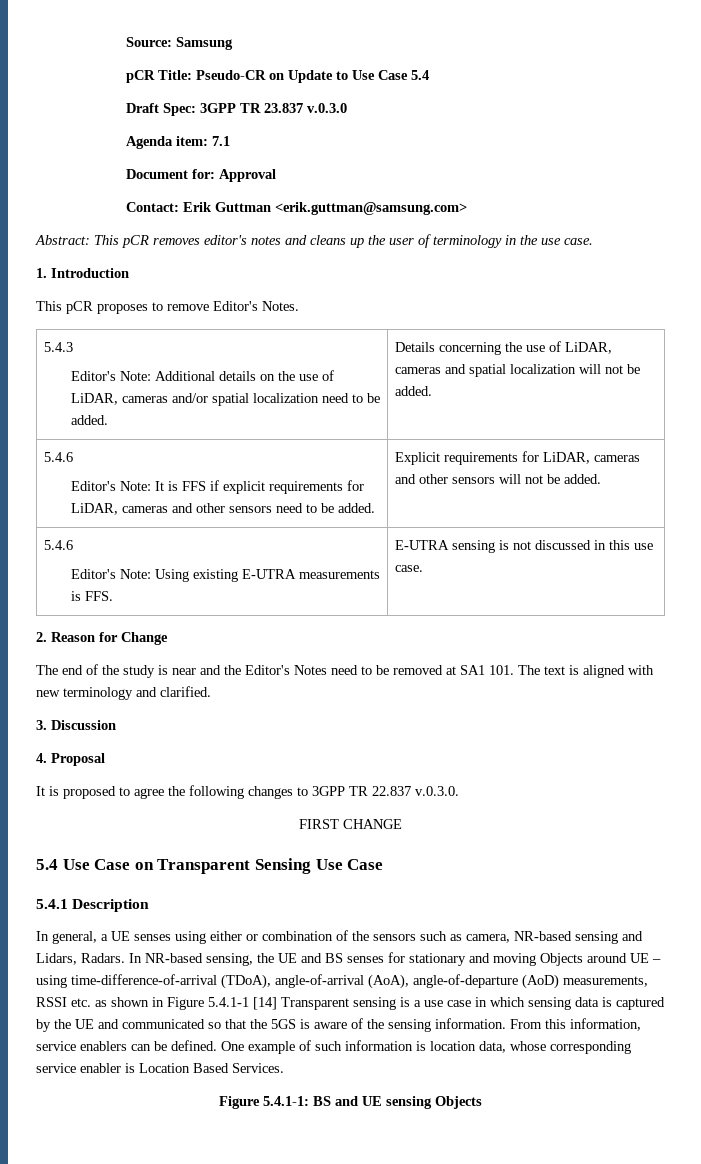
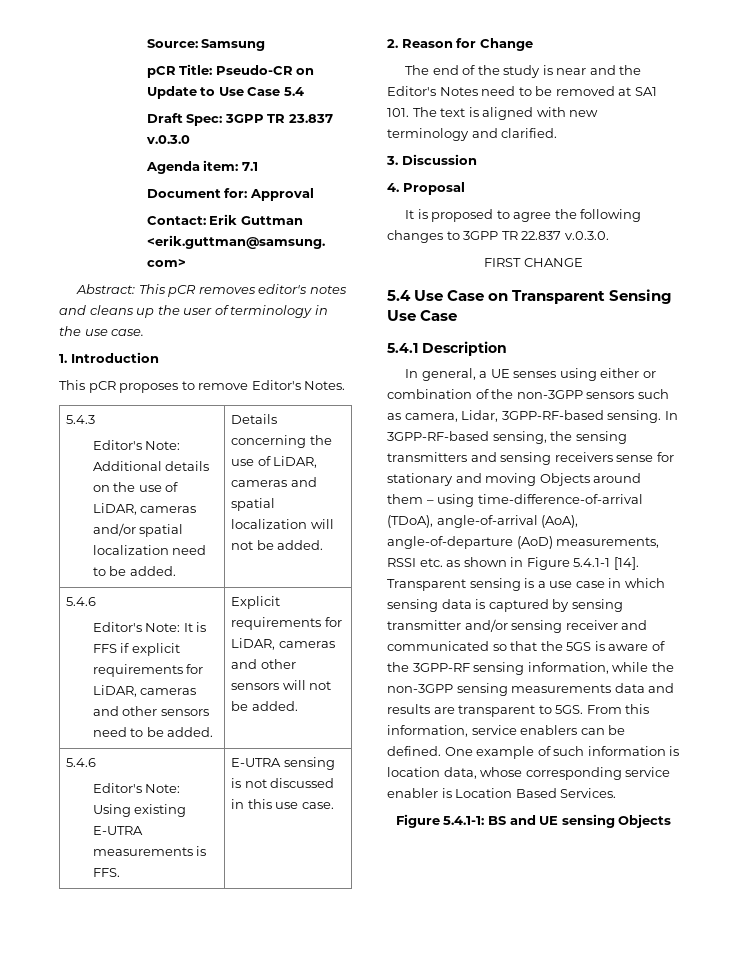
- In general, a UE senses using either or combination of the sensors such as camera, NR-based sensing and Lidars, Radars. In NR-based sensing, the UE and BS senses for stationary and moving Objects around UE – using time-difference-of-arrival (TDoA), angle-of-arrival (AoA), angle-of-departure (AoD) measurements, RSSI etc. as shown in Figure 5.4.1-1 [14] Transparent sensing is a use case in which sensing data is captured by the UE and communicated so that the 5GS is aware of the sensing information.
+ In general, a UE senses using either or combination of the non-3GPP sensors such as camera, Lidar, 3GPP-RF-based sensing. In 3GPP-RF-based sensing, the sensing transmitters and sensing receivers sense for stationary and moving Objects around them – using time-difference-of-arrival (TDoA), angle-of-arrival (AoA), angle-of-departure (AoD) measurements, RSSI etc. as shown in Figure 5.4.1-1 [14]. Transparent sensing is a use case in which sensing data is captured by sensing transmitter and/or sensing receiver and communicated so that the 5GS is aware of the 3GPP-RF sensing information, while the non-3GPP sensing measurements data and results are transparent to 5GS.

